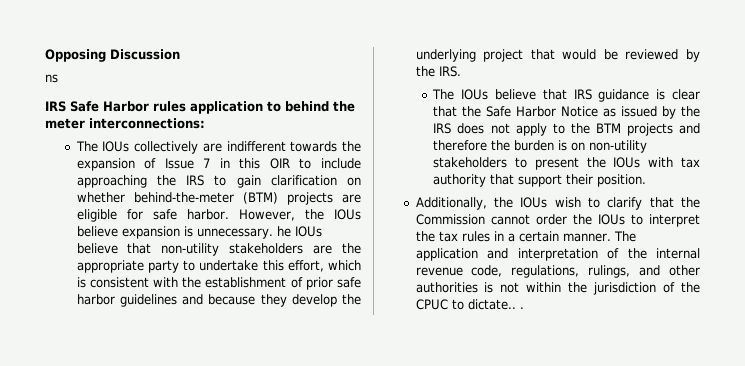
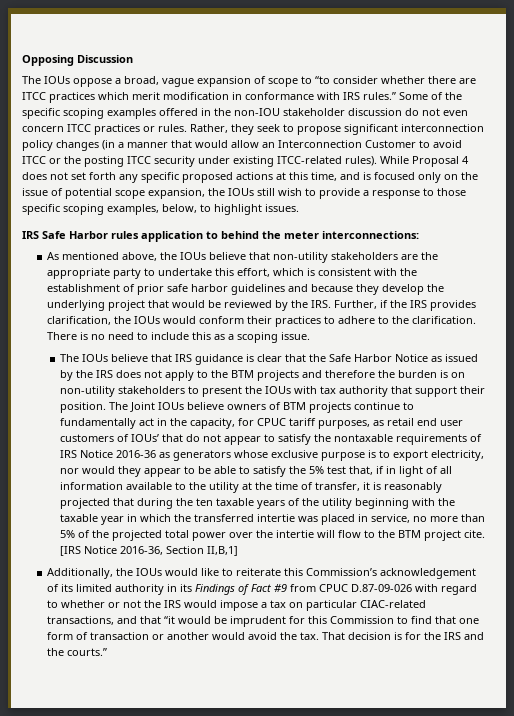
- ns
+ The IOUs oppose a broad, vague expansion of scope to “to consider whether there are ITCC practices which merit modification in conformance with IRS rules.” Some of the specific scoping examples offered in the non-IOU stakeholder discussion do not even concern ITCC practices or rules. Rather, they seek to propose significant interconnection policy changes (in a manner that would allow an Interconnection Customer to avoid ITCC or the posting ITCC security under existing ITCC-related rules). While Proposal 4 does not set forth any specific proposed actions at this time, and is focused only on the issue of potential scope expansion, the IOUs still wish to provide a response to those specific scoping examples, below, to highlight issues.
- The IOUs collectively are indifferent towards the expansion of Issue 7 in this OIR to include approaching the IRS to gain clarification on whether behind-the-meter (BTM) projects are eligible for safe harbor. However, the IOUs believe expansion is unnecessary. he IOUs believe that non-utility stakeholders are the appropriate party to undertake this effort, which is consistent with the establishment of prior safe harbor guidelines and because they develop the underlying project that would be reviewed by the IRS.
+ As mentioned above, the IOUs believe that non-utility stakeholders are the appropriate party to undertake this effort, which is consistent with the establishment of prior safe harbor guidelines and because they develop the underlying project that would be reviewed by the IRS. Further, if the IRS provides clarification, the IOUs would conform their practices to adhere to the clarification. There is no need to include this as a scoping issue.
- The IOUs believe that IRS guidance is clear that the Safe Harbor Notice as issued by the IRS does not apply to the BTM projects and therefore the burden is on non-utility stakeholders to present the IOUs with tax authority that support their position.
- Additionally, the IOUs wish to clarify that the Commission cannot order the IOUs to interpret the tax rules in a certain manner. The application and interpretation of the internal revenue code, regulations, rulings, and other authorities is not within the jurisdiction of the CPUC to dictate.. .
+ The IOUs believe that IRS guidance is clear that the Safe Harbor Notice as issued by the IRS does not apply to the BTM projects and therefore the burden is on non-utility stakeholders to present the IOUs with tax authority that support their position. The Joint IOUs believe owners of BTM projects continue to fundamentally act in the capacity, for CPUC tariff purposes, as retail end user customers of IOUs’ that do not appear to satisfy the nontaxable requirements of IRS Notice 2016-36 as generators whose exclusive purpose is to export electricity, nor would they appear to be able to satisfy the 5% test that, if in light of all information available to the utility at the time of transfer, it is reasonably projected that during the ten taxable years of the utility beginning with the taxable year in which the transferred intertie was placed in service, no more than 5% of the projected total power over the intertie will flow to the BTM project cite. [IRS Notice 2016-36, Section II,B,1]
+ Additionally, the IOUs would like to reiterate this Commission’s acknowledgement of its limited authority in its Findings of Fact #9 from CPUC D.87-09-026 with regard to whether or not the IRS would impose a tax on particular CIAC-related transactions, and that “it would be imprudent for this Commission to find that one form of transaction or another would avoid the tax. That decision is for the IRS and the courts.”

